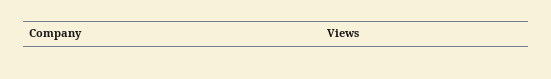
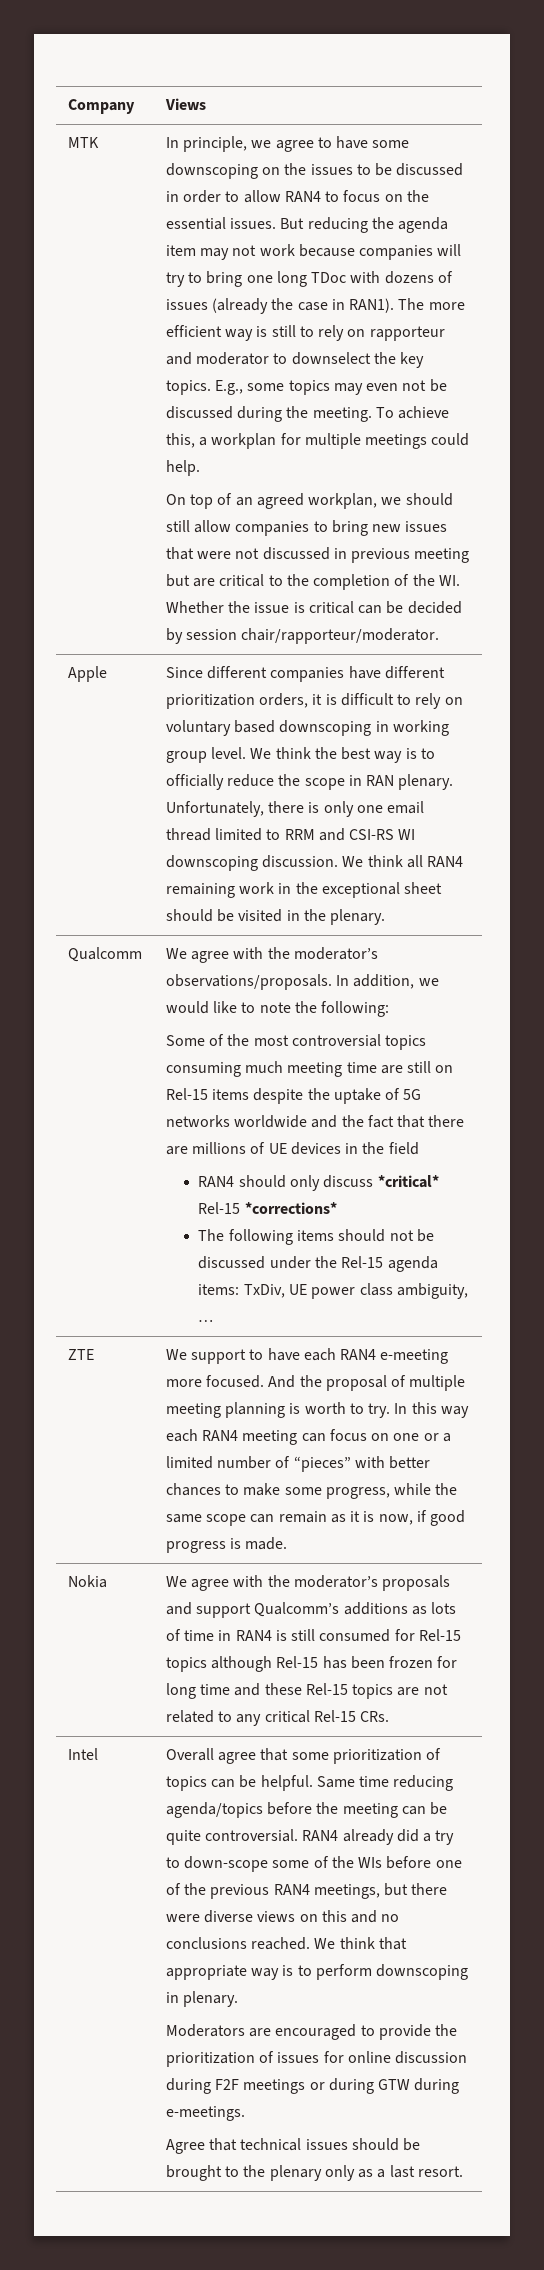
+ MTK | In principle, we agree to have some downscoping on the issues to be discussed in order to allow RAN4 to focus on the essential issues. But reducing the agenda item may not work because companies will try to bring one long TDoc with dozens of issues (already the case in RAN1). The more efficient way is still to rely on rapporteur and moderator to downselect the key topics. E.g., some topics may even not be discussed during the meeting. To achieve this, a workplan for multiple meetings could help.
+ On top of an agreed workplan, we should still allow companies to bring new issues that were not discussed in previous meeting but are critical to the completion of the WI. Whether the issue is critical can be decided by session chair/rapporteur/moderator.
+ Apple | Since different companies have different prioritization orders, it is difficult to rely on voluntary based downscoping in working group level. We think the best way is to officially reduce the scope in RAN plenary. Unfortunately, there is only one email thread limited to RRM and CSI-RS WI downscoping discussion. We think all RAN4 remaining work in the exceptional sheet should be visited in the plenary.
+ Qualcomm | We agree with the moderator’s observations/proposals. In addition, we would like to note the following:
+ Some of the most controversial topics consuming much meeting time are still on Rel-15 items despite the uptake of 5G networks worldwide and the fact that there are millions of UE devices in the field
+ RAN4 should only discuss *critical* Rel-15 *corrections*
+ The following items should not be discussed under the Rel-15 agenda items: TxDiv, UE power class ambiguity, …
+ ZTE | We support to have each RAN4 e-meeting more focused. And the proposal of multiple meeting planning is worth to try. In this way each RAN4 meeting can focus on one or a limited number of “pieces” with better chances to make some progress, while the same scope can remain as it is now, if good progress is made.
+ Nokia | We agree with the moderator’s proposals and support Qualcomm’s additions as lots of time in RAN4 is still consumed for Rel-15 topics although Rel-15 has been frozen for long time and these Rel-15 topics are not related to any critical Rel-15 CRs.
+ Intel | Overall agree that some prioritization of topics can be helpful. Same time reducing agenda/topics before the meeting can be quite controversial. RAN4 already did a try to down-scope some of the WIs before one of the previous RAN4 meetings, but there were diverse views on this and no conclusions reached. We think that appropriate way is to perform downscoping in plenary.
+ Moderators are encouraged to provide the prioritization of issues for online discussion during F2F meetings or during GTW during e-meetings.
+ Agree that technical issues should be brought to the plenary only as a last resort.

